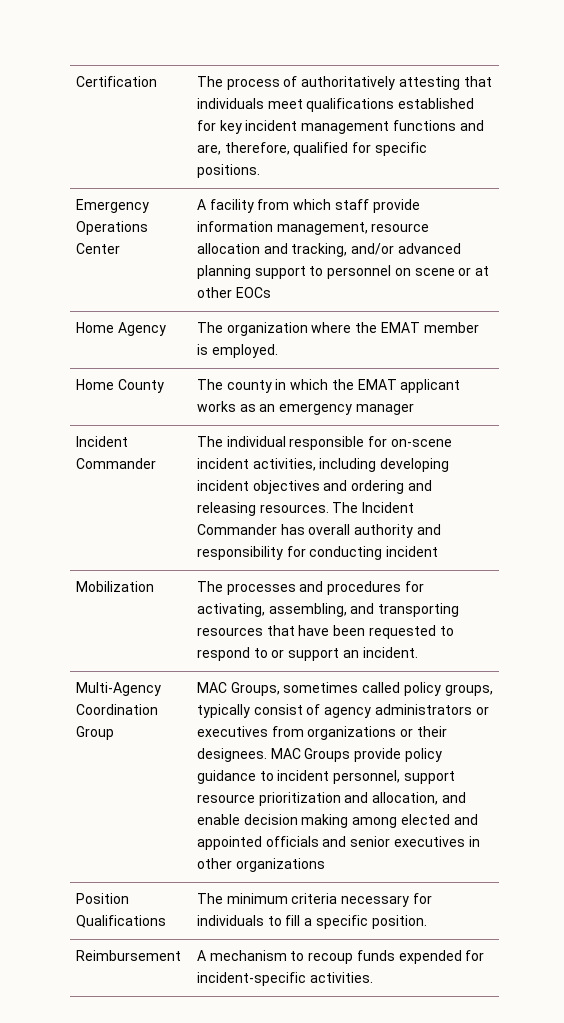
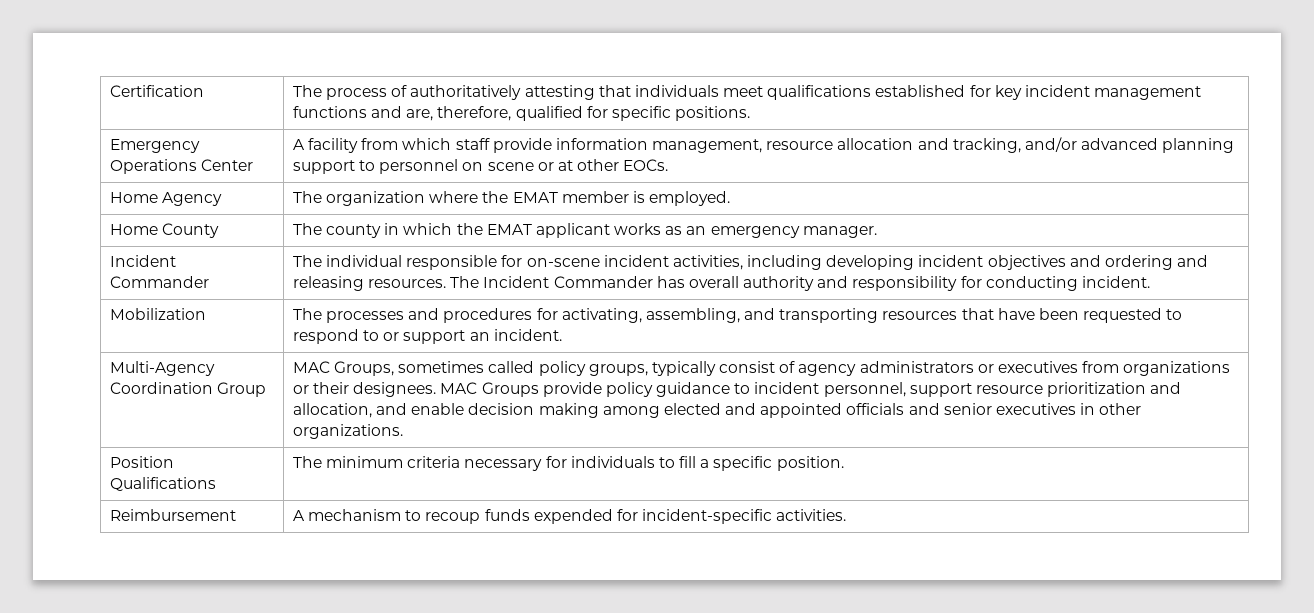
- Emergency Operations Center | A facility from which staff provide information management, resource allocation and tracking, and/or advanced planning support to personnel on scene or at other EOCs
+ Emergency Operations Center | A facility from which staff provide information management, resource allocation and tracking, and/or advanced planning support to personnel on scene or at other EOCs.
- Home County | The county in which the EMAT applicant works as an emergency manager
+ Home County | The county in which the EMAT applicant works as an emergency manager.
- Incident Commander | The individual responsible for on-scene incident activities, including developing incident objectives and ordering and releasing resources. The Incident Commander has overall authority and responsibility for conducting incident
+ Incident Commander | The individual responsible for on-scene incident activities, including developing incident objectives and ordering and releasing resources. The Incident Commander has overall authority and responsibility for conducting incident.
- MAC Groups provide policy guidance to incident personnel, support resource prioritization and allocation, and enable decision making among elected and appointed officials and senior executives in other organizations
+ MAC Groups provide policy guidance to incident personnel, support resource prioritization and allocation, and enable decision making among elected and appointed officials and senior executives in other organizations.

